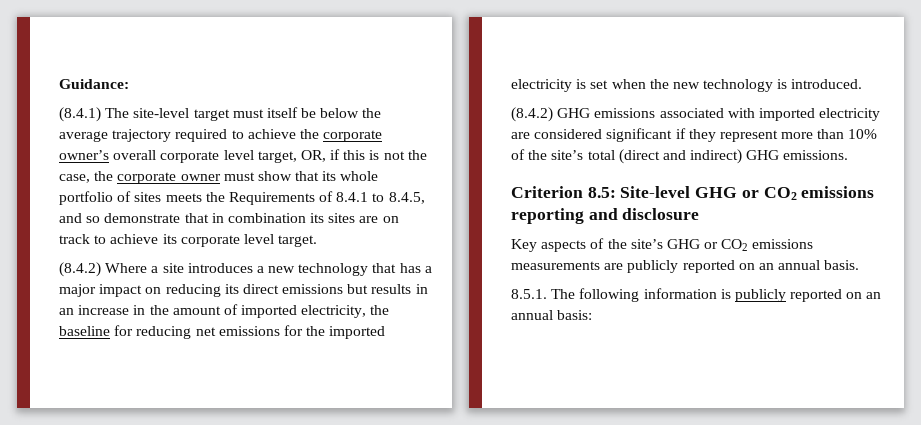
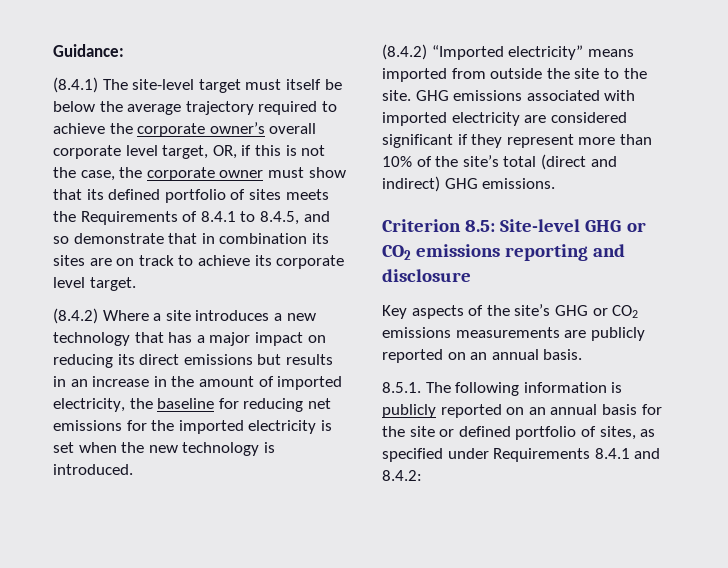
- (8.4.1) The site-level target must itself be below the average trajectory required to achieve the corporate owner’s overall corporate level target, OR, if this is not the case, the corporate owner must show that its whole portfolio of sites meets the Requirements of 8.4.1 to 8.4.5, and so demonstrate that in combination its sites are on track to achieve its corporate level target.
+ (8.4.1) The site-level target must itself be below the average trajectory required to achieve the corporate owner’s overall corporate level target, OR, if this is not the case, the corporate owner must show that its defined portfolio of sites meets the Requirements of 8.4.1 to 8.4.5, and so demonstrate that in combination its sites are on track to achieve its corporate level target.
- (8.4.2) GHG emissions associated with imported electricity are considered significant if they represent more than 10% of the site’s total (direct and indirect) GHG emissions.
+ (8.4.2) “Imported electricity” means imported from outside the site to the site. GHG emissions associated with imported electricity are considered significant if they represent more than 10% of the site’s total (direct and indirect) GHG emissions.
- 8.5.1. The following information is publicly reported on an annual basis:
+ 8.5.1. The following information is publicly reported on an annual basis for the site or defined portfolio of sites, as specified under Requirements 8.4.1 and 8.4.2:

